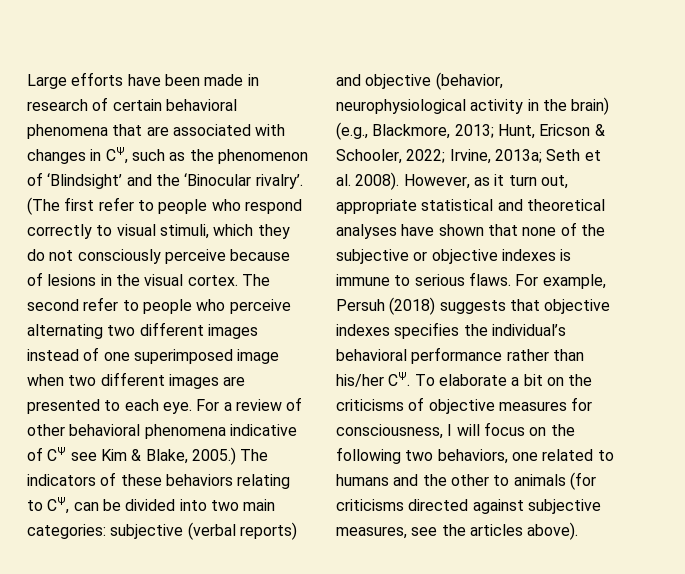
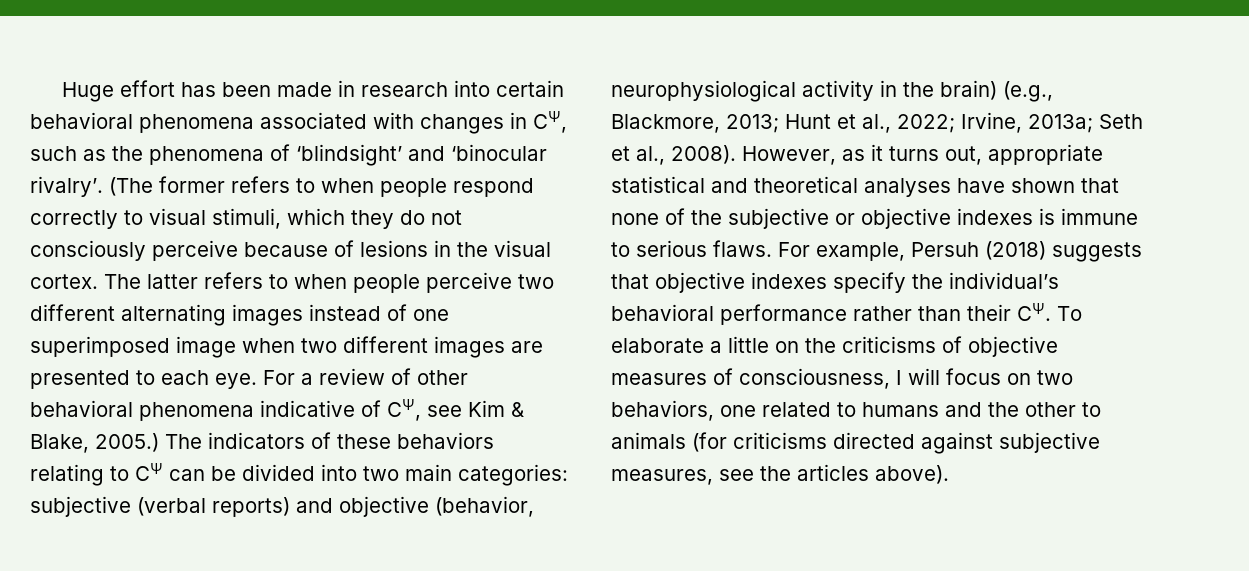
- Large efforts have been made in research of certain behavioral phenomena that are associated with changes in CΨ, such as the phenomenon of ‘Blindsight’ and the ‘Binocular rivalry’. (The first refer to people who respond correctly to visual stimuli, which they do not consciously perceive because of lesions in the visual cortex.
+ Huge effort has been made in research into certain behavioral phenomena associated with changes in CΨ, such as the phenomena of ‘blindsight’ and ‘binocular rivalry’. (The former refers to when people respond correctly to visual stimuli, which they do not consciously perceive because of lesions in the visual cortex.
- The second refer to people who perceive alternating two different images instead of one superimposed image when two different images are presented to each eye.
+ The latter refers to when people perceive two different alternating images instead of one superimposed image when two different images are presented to each eye.
- For a review of other behavioral phenomena indicative of CΨ see Kim & Blake, 2005.)
+ For a review of other behavioral phenomena indicative of CΨ, see Kim & Blake, 2005.)
- The indicators of these behaviors relating to CΨ, can be divided into two main categories: subjective (verbal reports) and objective (behavior, neurophysiological activity in the brain) (e.g., Blackmore, 2013; Hunt, Ericson & Schooler, 2022; Irvine, 2013a; Seth et al. 2008).
+ The indicators of these behaviors relating to CΨ can be divided into two main categories: subjective (verbal reports) and objective (behavior, neurophysiological activity in the brain) (e.g., Blackmore, 2013; Hunt et al., 2022; Irvine, 2013a; Seth et al., 2008).
- However, as it turn out, appropriate statistical and theoretical analyses have shown that none of the subjective or objective indexes is immune to serious flaws.
+ However, as it turns out, appropriate statistical and theoretical analyses have shown that none of the subjective or objective indexes is immune to serious flaws.
- For example, Persuh (2018) suggests that objective indexes specifies the individual’s behavioral performance rather than his/her CΨ. To elaborate a bit on the criticisms of objective measures for consciousness, I will focus on the following two behaviors, one related to humans and the other to animals (for criticisms directed against subjective measures, see the articles above).
+ For example, Persuh (2018) suggests that objective indexes specify the individual’s behavioral performance rather than their CΨ. To elaborate a little on the criticisms of objective measures of consciousness, I will focus on two behaviors, one related to humans and the other to animals (for criticisms directed against subjective measures, see the articles above).

